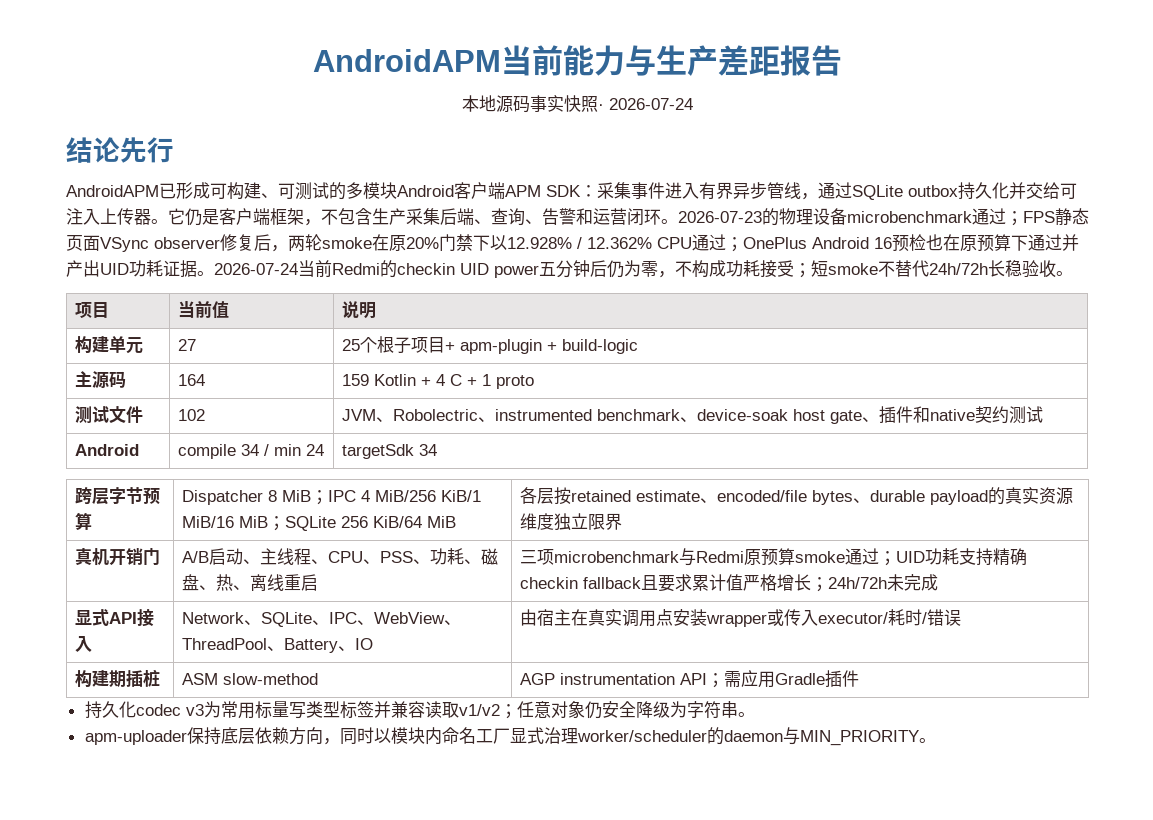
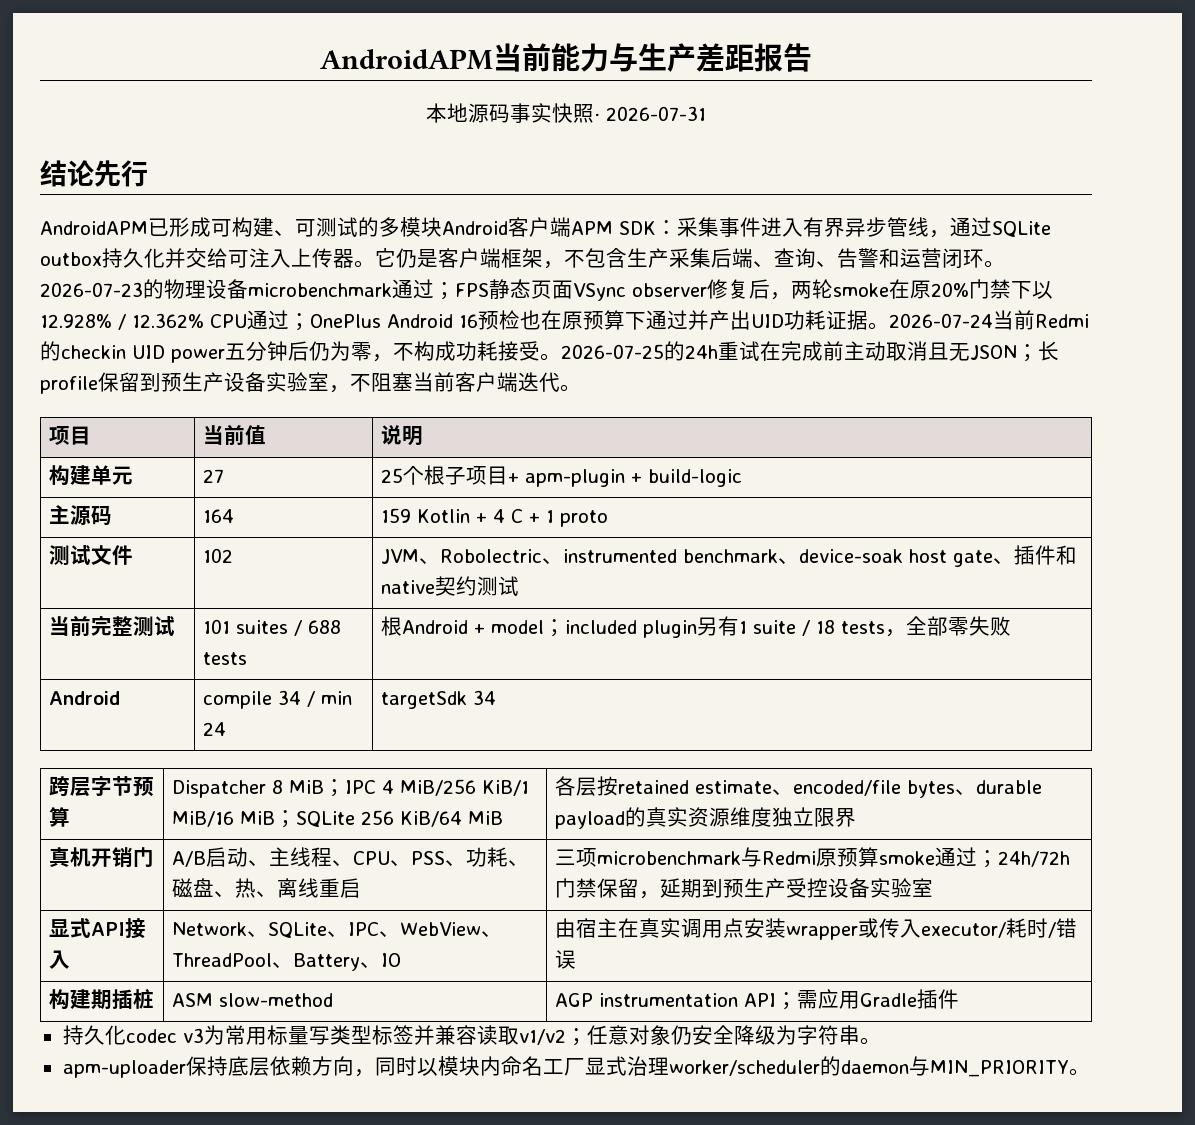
- 本地源码事实快照· 2026-07-24
+ 本地源码事实快照· 2026-07-31
- 2026-07-24当前Redmi的checkin UID power五分钟后仍为零，不构成功耗接受；短smoke不替代24h/72h长稳验收。
+ 2026-07-24当前Redmi的checkin UID power五分钟后仍为零，不构成功耗接受。2026-07-25的24h重试在完成前主动取消且无JSON；长profile保留到预生产设备实验室，不阻塞当前客户端迭代。
+ 当前完整测试 | 101 suites / 688 tests | 根Android + model；included plugin另有1 suite / 18 tests，全部零失败
- 真机开销门 | A/B启动、主线程、CPU、PSS、功耗、磁盘、热、离线重启 | 三项microbenchmark与Redmi原预算smoke通过；UID功耗支持精确checkin fallback且要求累计值严格增长；24h/72h未完成
+ 真机开销门 | A/B启动、主线程、CPU、PSS、功耗、磁盘、热、离线重启 | 三项microbenchmark与Redmi原预算smoke通过；24h/72h门禁保留，延期到预生产受控设备实验室

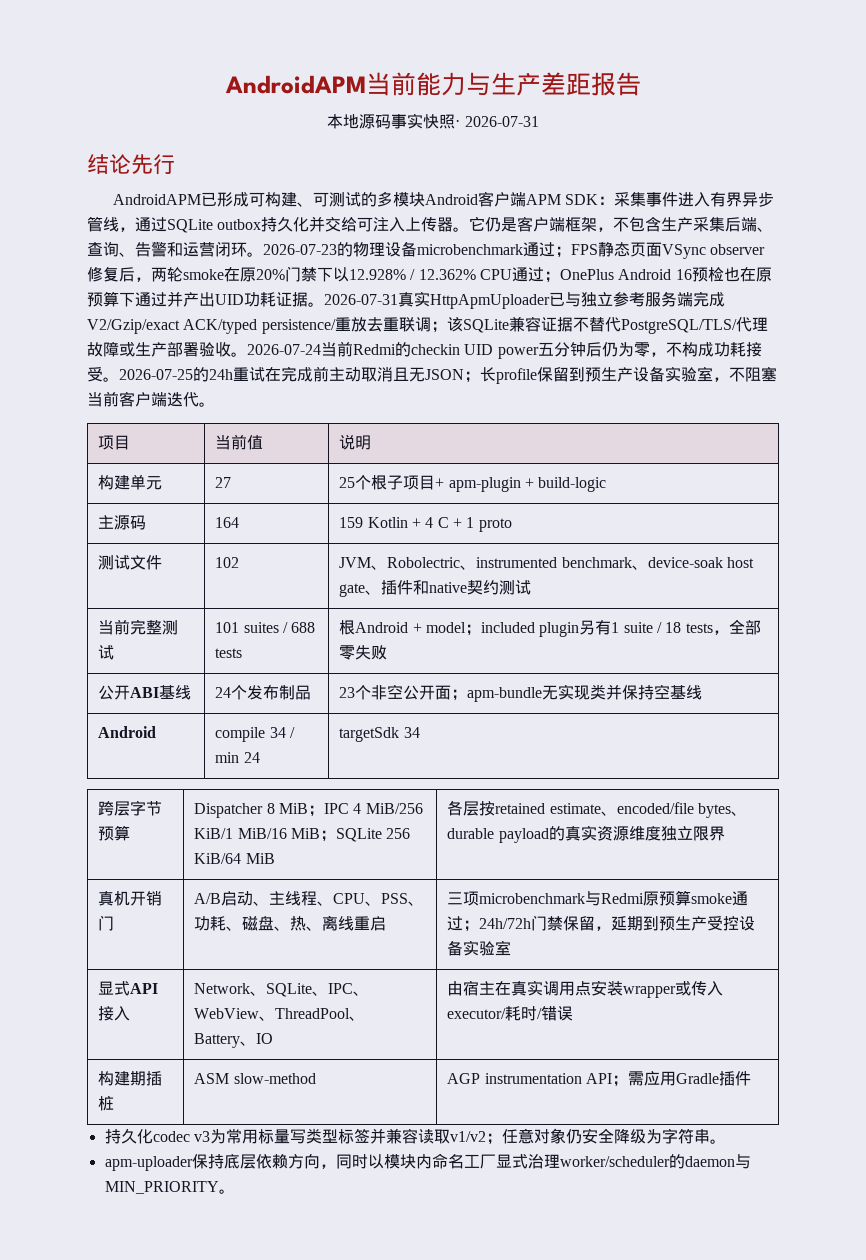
+ 2026-07-31真实HttpApmUploader已与独立参考服务端完成V2/Gzip/exact ACK/typed persistence/重放去重联调；该SQLite兼容证据不替代PostgreSQL/TLS/代理故障或生产部署验收。
+ 公开ABI基线 | 24个发布制品 | 23个非空公开面；apm-bundle无实现类并保持空基线

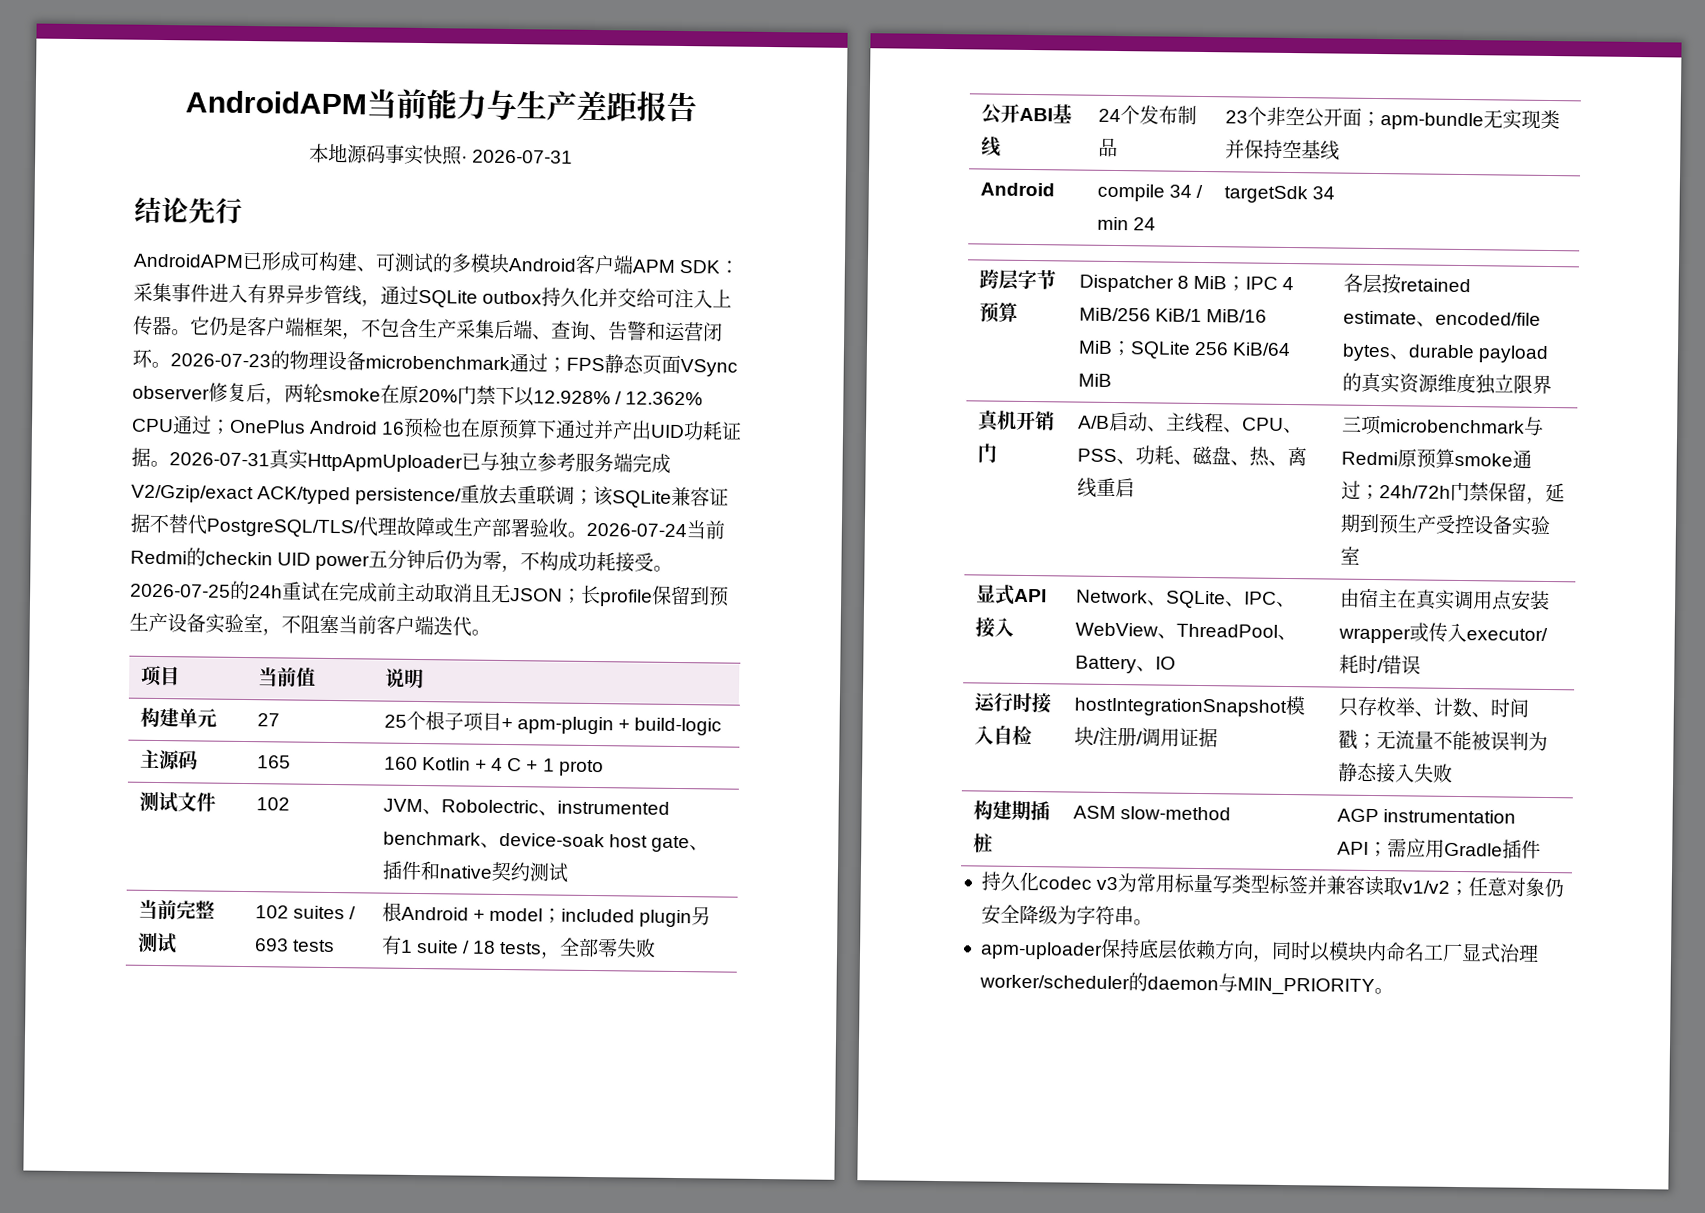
- 主源码 | 164 | 159 Kotlin + 4 C + 1 proto
+ 主源码 | 165 | 160 Kotlin + 4 C + 1 proto
- 当前完整测试 | 101 suites / 688 tests | 根Android + model；included plugin另有1 suite / 18 tests，全部零失败
+ 当前完整测试 | 102 suites / 693 tests | 根Android + model；included plugin另有1 suite / 18 tests，全部零失败
+ 运行时接入自检 | hostIntegrationSnapshot模块/注册/调用证据 | 只存枚举、计数、时间戳；无流量不能被误判为静态接入失败

